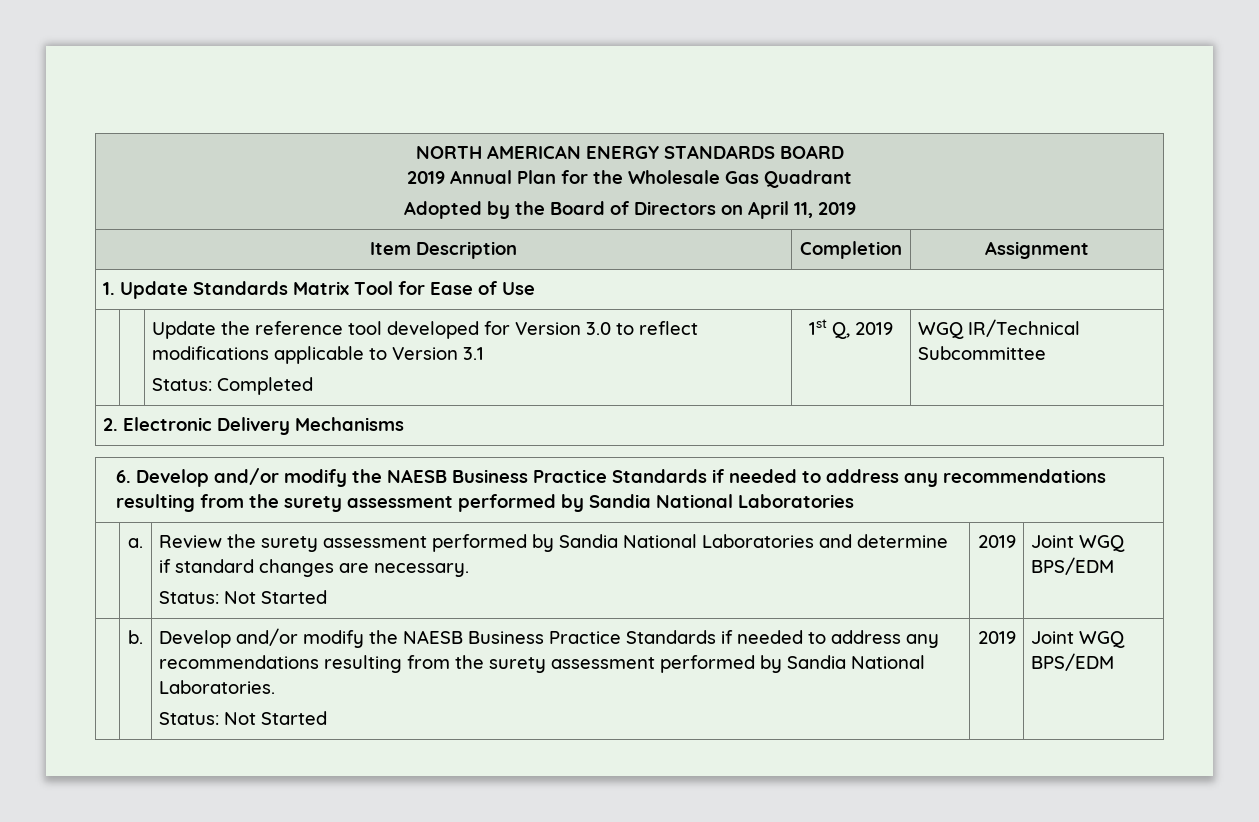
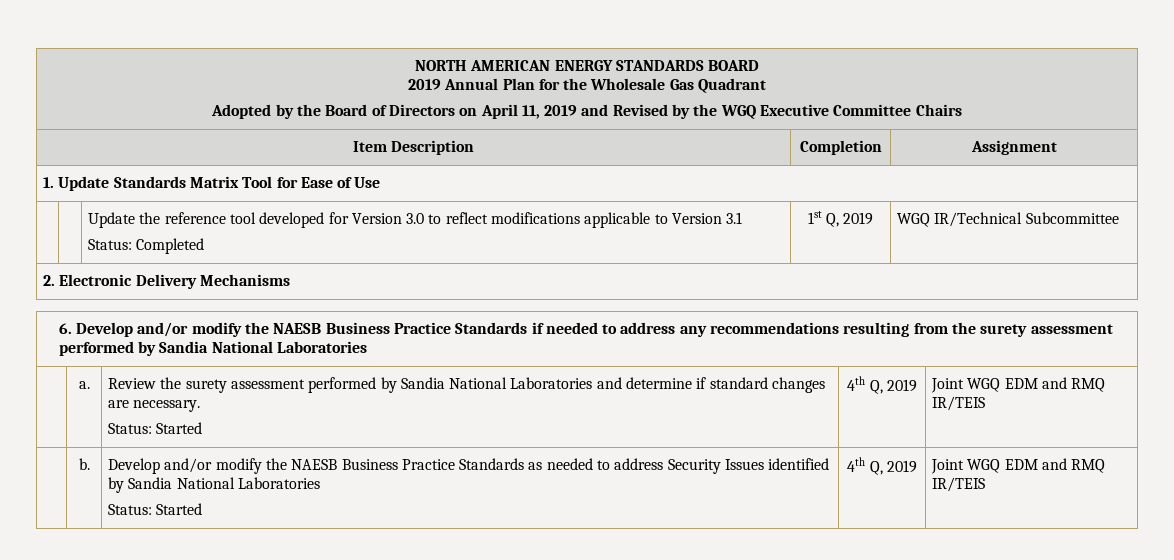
  NORTH AMERICAN ENERGY STANDARDS BOARD
  2019 Annual Plan for the Wholesale Gas Quadrant
- Adopted by the Board of Directors on April 11, 2019
+ Adopted by the Board of Directors on April 11, 2019 and Revised by the WGQ Executive Committee Chairs
  | a. | Review the surety assessment performed by Sandia National Laboratories and determine if standard changes are necessary.
- Status: Not Started | 2019 | Joint WGQ BPS/EDM
+ Status: Started | 4th Q, 2019 | Joint WGQ EDM and RMQ IR/TEIS
- | b. | Develop and/or modify the NAESB Business Practice Standards if needed to address any recommendations resulting from the surety assessment performed by Sandia National Laboratories.
- Status: Not Started | 2019 | Joint WGQ BPS/EDM
+ | b. | Develop and/or modify the NAESB Business Practice Standards as needed to address Security Issues identified by Sandia National Laboratories
+ Status: Started | 4th Q, 2019 | Joint WGQ EDM and RMQ IR/TEIS

